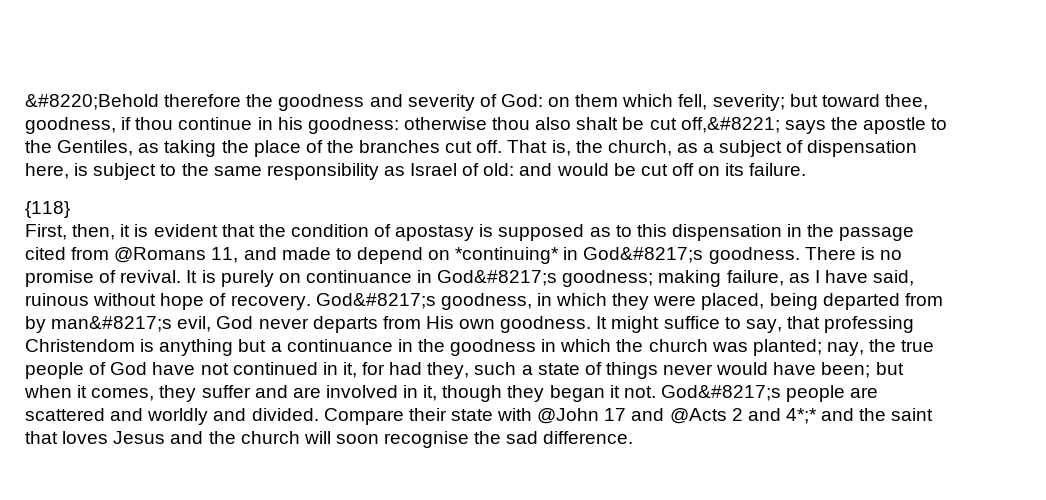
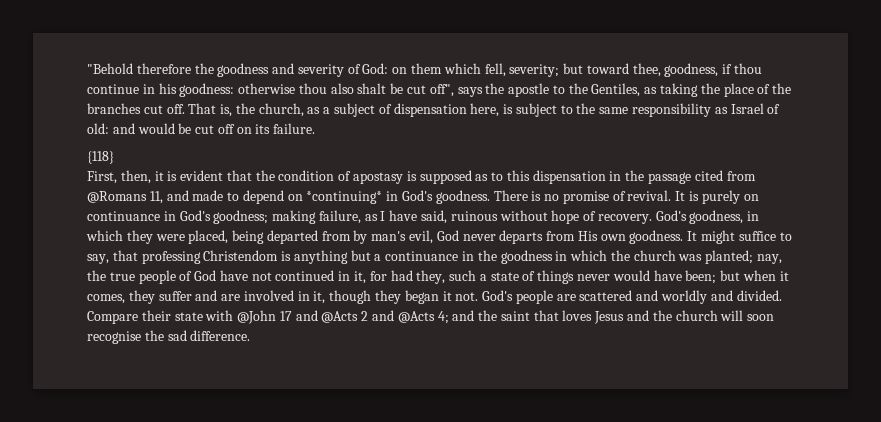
- &#8220;Behold therefore the goodness and severity of God: on them which fell, severity; but toward thee, goodness, if thou continue in his goodness: otherwise thou also shalt be cut off,&#8221; says the apostle to the Gentiles, as taking the place of the branches cut off.
+ "Behold therefore the goodness and severity of God: on them which fell, severity; but toward thee, goodness, if thou continue in his goodness: otherwise thou also shalt be cut off", says the apostle to the Gentiles, as taking the place of the branches cut off.
- First, then, it is evident that the condition of apostasy is supposed as to this dispensation in the passage cited from @Romans 11, and made to depend on *continuing* in God&#8217;s goodness.
+ First, then, it is evident that the condition of apostasy is supposed as to this dispensation in the passage cited from @Romans 11, and made to depend on *continuing* in God's goodness.
- It is purely on continuance in God&#8217;s goodness; making failure, as I have said, ruinous without hope of recovery.
+ It is purely on continuance in God's goodness; making failure, as I have said, ruinous without hope of recovery.
- God&#8217;s goodness, in which they were placed, being departed from by man&#8217;s evil, God never departs from His own goodness.
+ God's goodness, in which they were placed, being departed from by man's evil, God never departs from His own goodness.
- God&#8217;s people are scattered and worldly and divided.
+ God's people are scattered and worldly and divided.
- Compare their state with @John 17 and @Acts 2 and 4*;* and the saint that loves Jesus and the church will soon recognise the sad difference.
+ Compare their state with @John 17 and @Acts 2 and @Acts 4; and the saint that loves Jesus and the church will soon recognise the sad difference.

